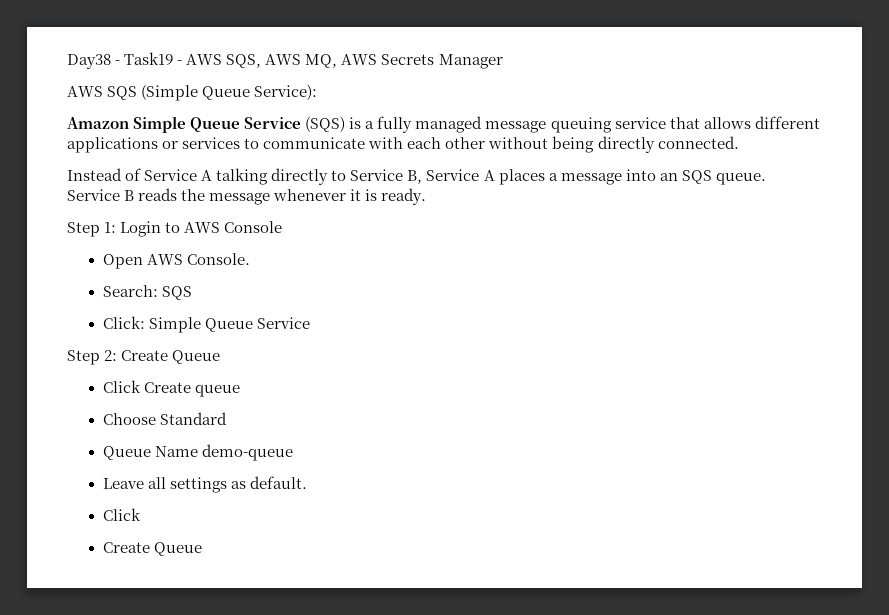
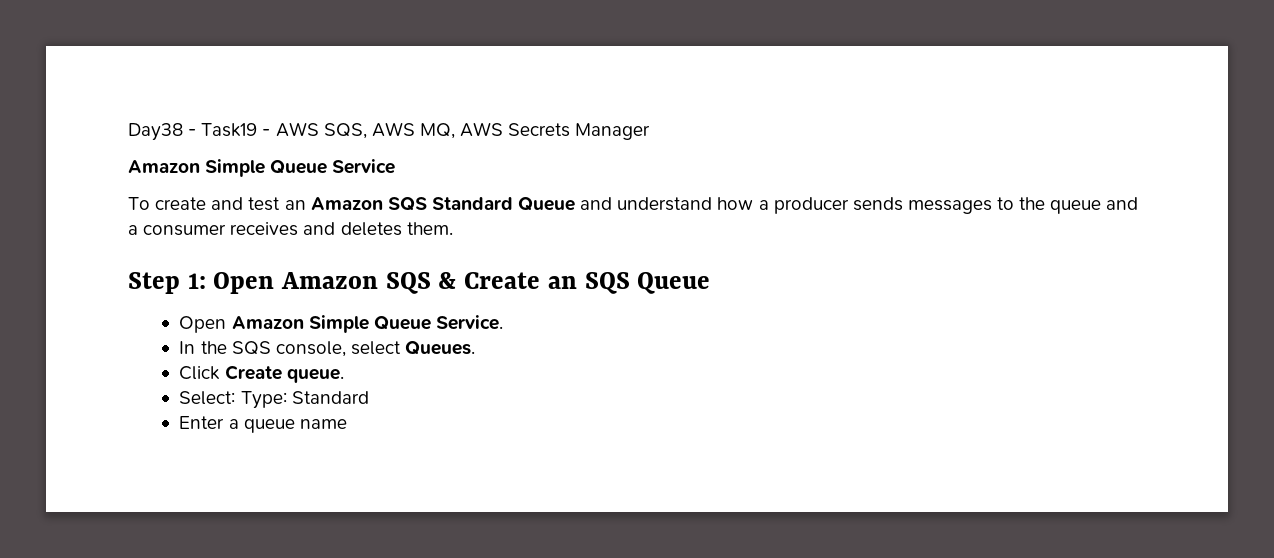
- AWS SQS (Simple Queue Service):
- Amazon Simple Queue Service (SQS) is a fully managed message queuing service that allows different applications or services to communicate with each other without being directly connected.
- Instead of Service A talking directly to Service B, Service A places a message into an SQS queue. Service B reads the message whenever it is ready.
- Step 1: Login to AWS Console
- Open AWS Console.
- Search: SQS
- Click: Simple Queue Service
- Step 2: Create Queue
- Click Create queue
- Choose Standard
- Queue Name demo-queue
- Leave all settings as default.
- Click
- Create Queue
+ Amazon Simple Queue Service
+ To create and test an Amazon SQS Standard Queue and understand how a producer sends messages to the queue and a consumer receives and deletes them.
+ Step 1: Open Amazon SQS & Create an SQS Queue
+ Open Amazon Simple Queue Service.
+ In the SQS console, select Queues.
+ Click Create queue.
+ Select: Type: Standard
+ Enter a queue name

